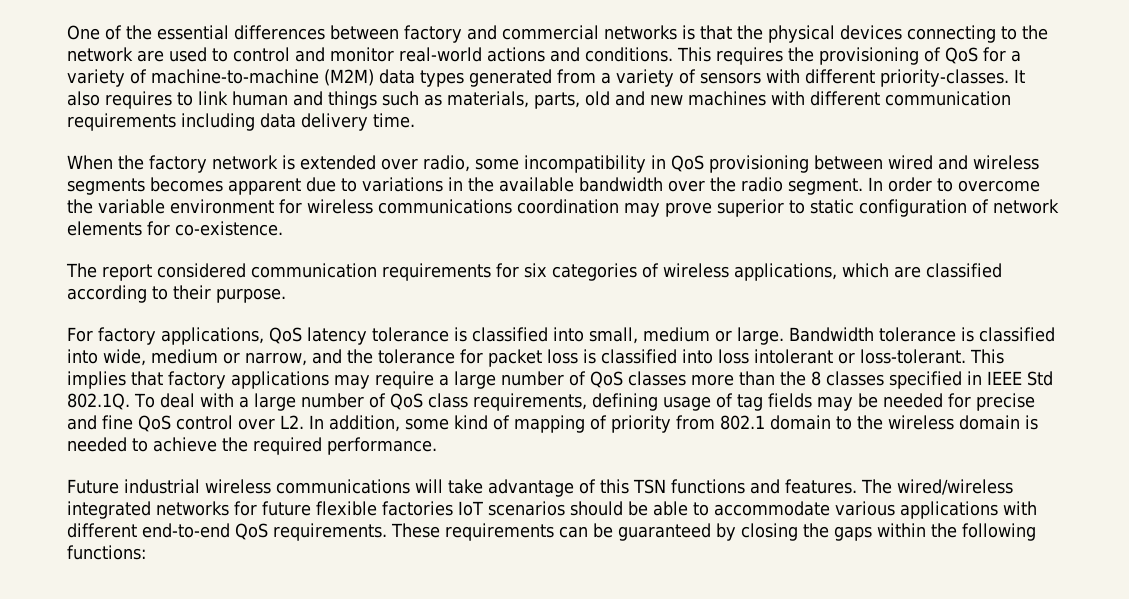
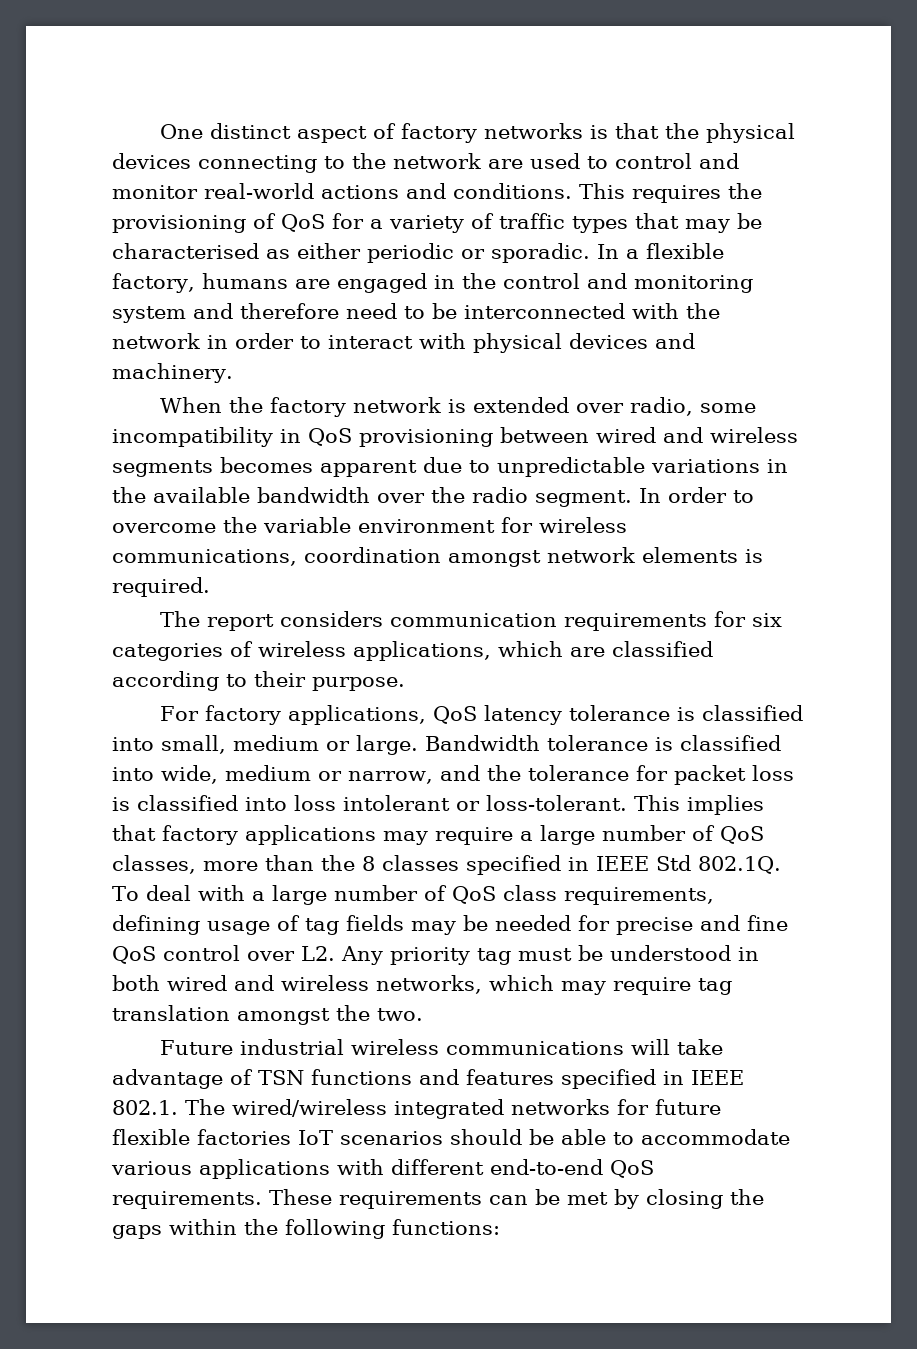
- One of the essential differences between factory and commercial networks is that the physical devices connecting to the network are used to control and monitor real-world actions and conditions.
+ One distinct aspect of factory networks is that the physical devices connecting to the network are used to control and monitor real-world actions and conditions.
- This requires the provisioning of QoS for a variety of machine-to-machine (M2M) data types generated from a variety of sensors with different priority-classes. It also requires to link human and things such as materials, parts, old and new machines with different communication requirements including data delivery time.
+ This requires the provisioning of QoS for a variety of traffic types that may be characterised as either periodic or sporadic. In a flexible factory, humans are engaged in the control and monitoring system and therefore need to be interconnected with the network in order to interact with physical devices and machinery.
- When the factory network is extended over radio, some incompatibility in QoS provisioning between wired and wireless segments becomes apparent due to variations in the available bandwidth over the radio segment.
+ When the factory network is extended over radio, some incompatibility in QoS provisioning between wired and wireless segments becomes apparent due to unpredictable variations in the available bandwidth over the radio segment.
- In order to overcome the variable environment for wireless communications coordination may prove superior to static configuration of network elements for co-existence.
+ In order to overcome the variable environment for wireless communications, coordination amongst network elements is required.
- The report considered communication requirements for six categories of wireless applications, which are classified according to their purpose.
+ The report considers communication requirements for six categories of wireless applications, which are classified according to their purpose.
- This implies that factory applications may require a large number of QoS classes more than the 8 classes specified in IEEE Std 802.1Q. To deal with a large number of QoS class requirements, defining usage of tag fields may be needed for precise and fine QoS control over L2. In addition, some kind of mapping of priority from 802.1 domain to the wireless domain is needed to achieve the required performance.
+ This implies that factory applications may require a large number of QoS classes, more than the 8 classes specified in IEEE Std 802.1Q. To deal with a large number of QoS class requirements, defining usage of tag fields may be needed for precise and fine QoS control over L2. Any priority tag must be understood in both wired and wireless networks, which may require tag translation amongst the two.
- Future industrial wireless communications will take advantage of this TSN functions and features. The wired/wireless integrated networks for future flexible factories IoT scenarios should be able to accommodate various applications with different end-to-end QoS requirements.
+ Future industrial wireless communications will take advantage of TSN functions and features specified in IEEE 802.1. The wired/wireless integrated networks for future flexible factories IoT scenarios should be able to accommodate various applications with different end-to-end QoS requirements.
- These requirements can be guaranteed by closing the gaps within the following functions:
+ These requirements can be met by closing the gaps within the following functions:

